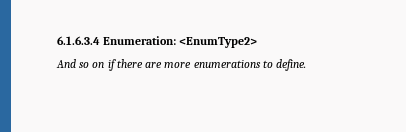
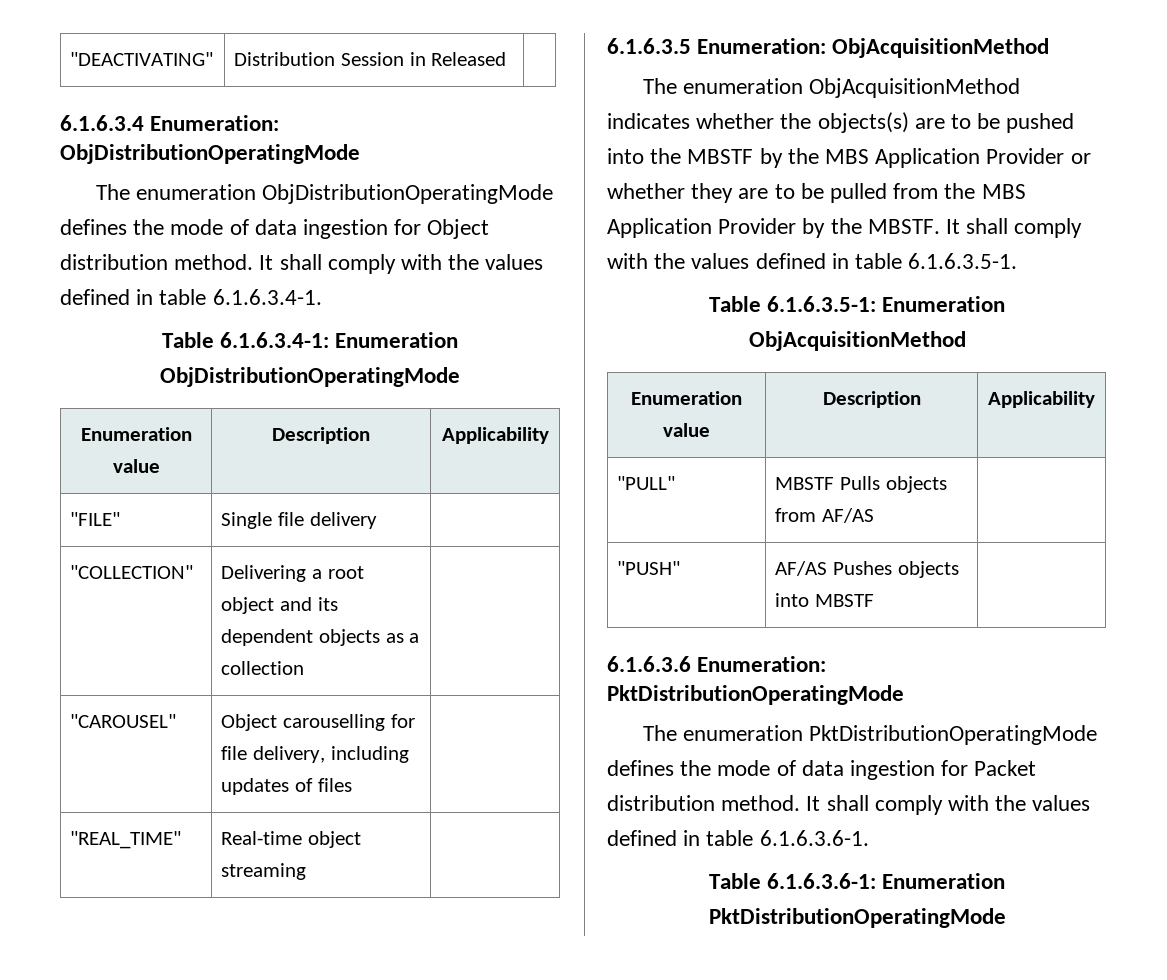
- 6.1.6.3.4 Enumeration: <EnumType2>
- And so on if there are more enumerations to define.
+ "DEACTIVATING" | Distribution Session in Released |
+ 6.1.6.3.4 Enumeration: ObjDistributionOperatingMode
+ The enumeration ObjDistributionOperatingMode defines the mode of data ingestion for Object distribution method. It shall comply with the values defined in table 6.1.6.3.4-1.
+ Table 6.1.6.3.4-1: Enumeration ObjDistributionOperatingMode
+ Enumeration value | Description | Applicability
+ "FILE" | Single file delivery |
+ "COLLECTION" | Delivering a root object and its dependent objects as a collection |
+ "CAROUSEL" | Object carouselling for file delivery, including updates of files |
+ "REAL_TIME" | Real-time object streaming |
+ 6.1.6.3.5 Enumeration: ObjAcquisitionMethod
+ The enumeration ObjAcquisitionMethod indicates whether the objects(s) are to be pushed into the MBSTF by the MBS Application Provider or whether they are to be pulled from the MBS Application Provider by the MBSTF. It shall comply with the values defined in table 6.1.6.3.5-1.
+ Table 6.1.6.3.5-1: Enumeration ObjAcquisitionMethod
+ Enumeration value | Description | Applicability
+ "PULL" | MBSTF Pulls objects from AF/AS |
+ "PUSH" | AF/AS Pushes objects into MBSTF |
+ 6.1.6.3.6 Enumeration: PktDistributionOperatingMode
+ The enumeration PktDistributionOperatingMode defines the mode of data ingestion for Packet distribution method. It shall comply with the values defined in table 6.1.6.3.6-1.
+ Table 6.1.6.3.6-1: Enumeration PktDistributionOperatingMode

